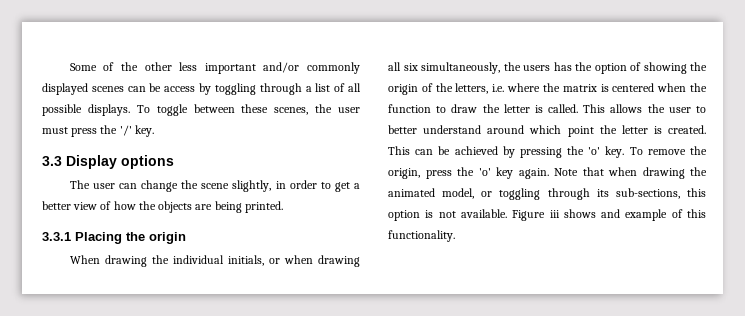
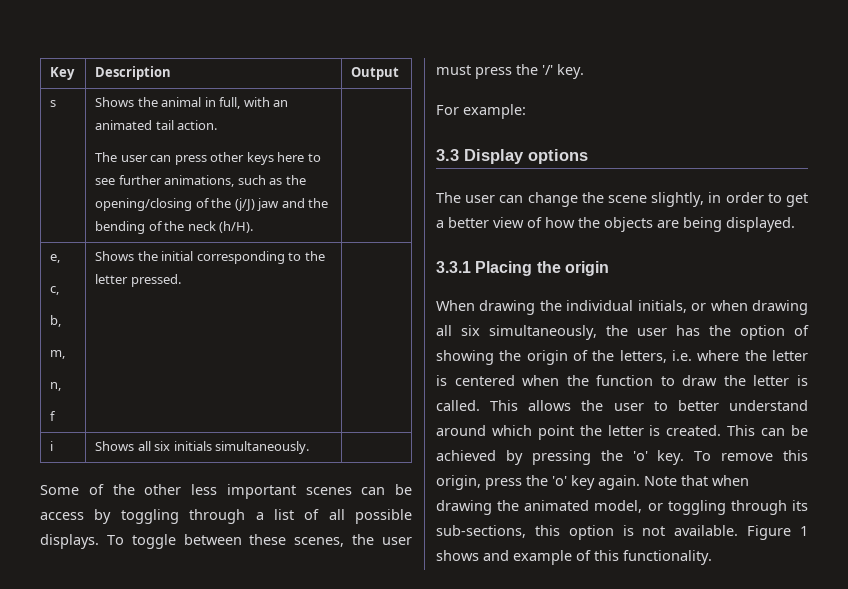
+ Key | Description | Output
+ s | Shows the animal in full, with an animated tail action.
+ The user can press other keys here to see further animations, such as the opening/closing of the (j/J) jaw and the bending of the neck (h/H). |
+ e,
+ c,
+ b,
+ m,
+ n,
+ f | Shows the initial corresponding to the letter pressed. |
+ i | Shows all six initials simultaneously. |
- Some of the other less important and/or commonly displayed scenes can be access by toggling through a list of all possible displays.
+ Some of the other less important scenes can be access by toggling through a list of all possible displays.
+ For example:
- The user can change the scene slightly, in order to get a better view of how the objects are being printed.
+ The user can change the scene slightly, in order to get a better view of how the objects are being displayed.
- When drawing the individual initials, or when drawing all six simultaneously, the users has the option of showing the origin of the letters, i.e. where the matrix is centered when the function to draw the letter is called.
+ When drawing the individual initials, or when drawing all six simultaneously, the user has the option of showing the origin of the letters, i.e. where the letter is centered when the function to draw the letter is called.
- To remove the origin, press the 'o' key again.
+ To remove this origin, press the 'o' key again.
- Figure iii shows and example of this functionality.
+ Figure 1 shows and example of this functionality.

